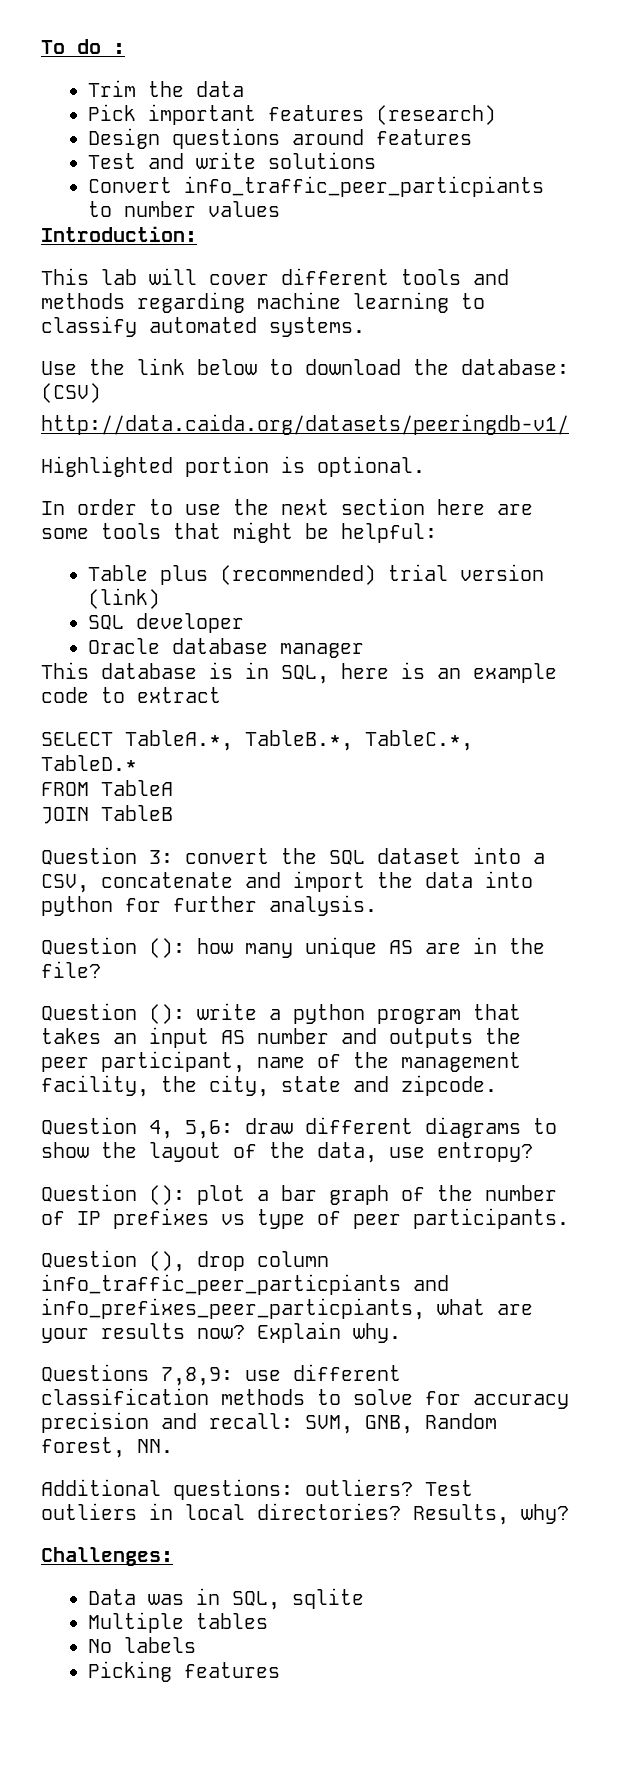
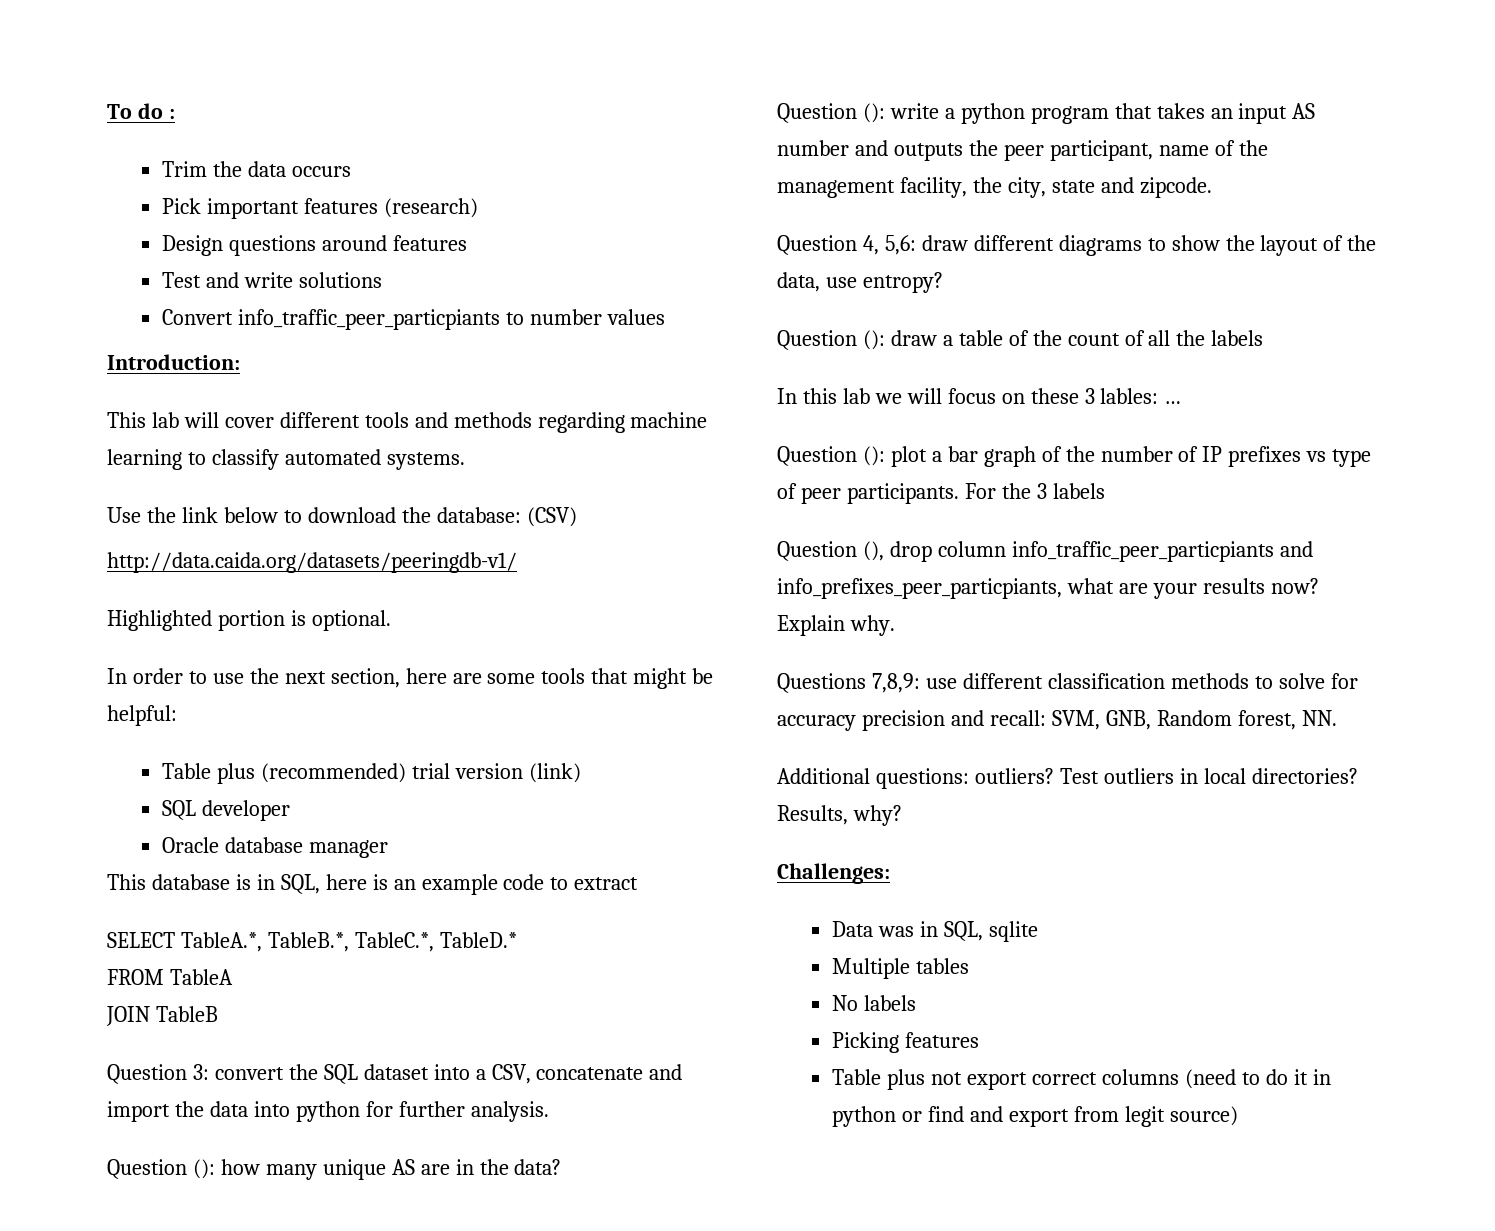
- Trim the data
+ Trim the data occurs
- In order to use the next section here are some tools that might be helpful:
+ In order to use the next section, here are some tools that might be helpful:
- Question (): how many unique AS are in the file?
+ Question (): how many unique AS are in the data?
+ Question (): draw a table of the count of all the labels
+ In this lab we will focus on these 3 lables: …
+ For the 3 labels
+ Table plus not export correct columns (need to do it in python or find and export from legit source)

